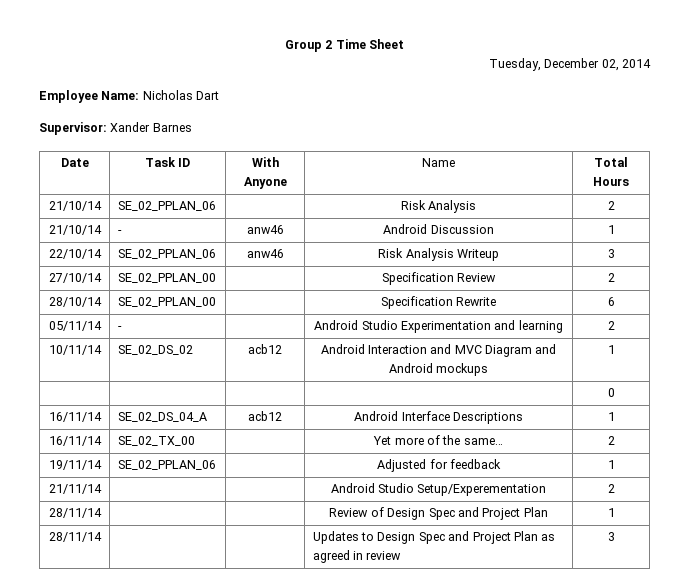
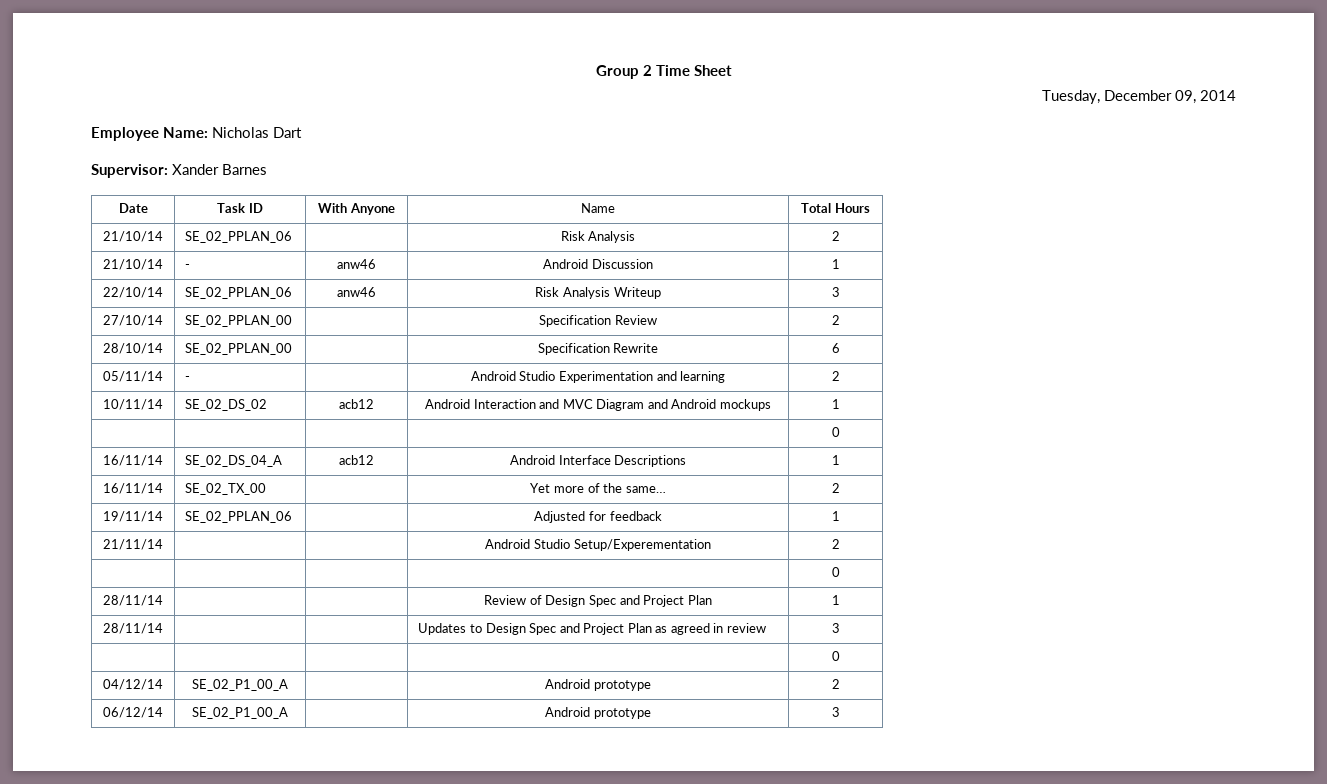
- Tuesday, December 02, 2014
+ Tuesday, December 09, 2014
  21/11/14 | | | Android Studio Setup/Experementation | 2
+ | | | | 0
  28/11/14 | | | Updates to Design Spec and Project Plan as agreed in review | 3
+ | | | | 0
+ 04/12/14 | SE_02_P1_00_A | | Android prototype | 2
+ 06/12/14 | SE_02_P1_00_A | | Android prototype | 3

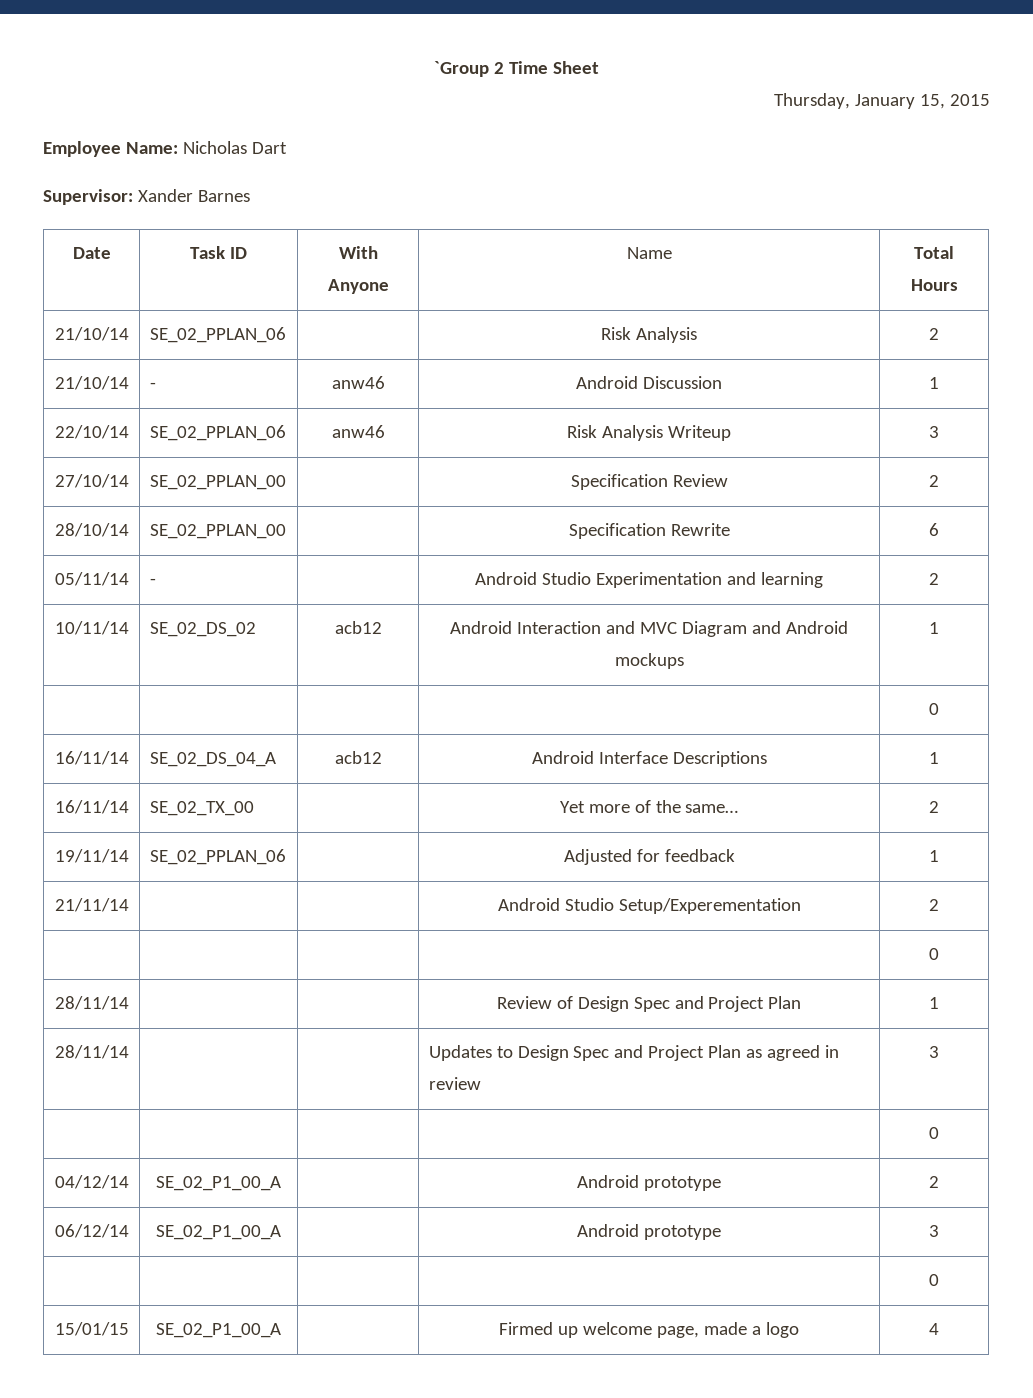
- Group 2 Time Sheet
+ `Group 2 Time Sheet
- Tuesday, December 09, 2014
+ Thursday, January 15, 2015
  06/12/14 | SE_02_P1_00_A | | Android prototype | 3
+ | | | | 0
+ 15/01/15 | SE_02_P1_00_A | | Firmed up welcome page, made a logo | 4

